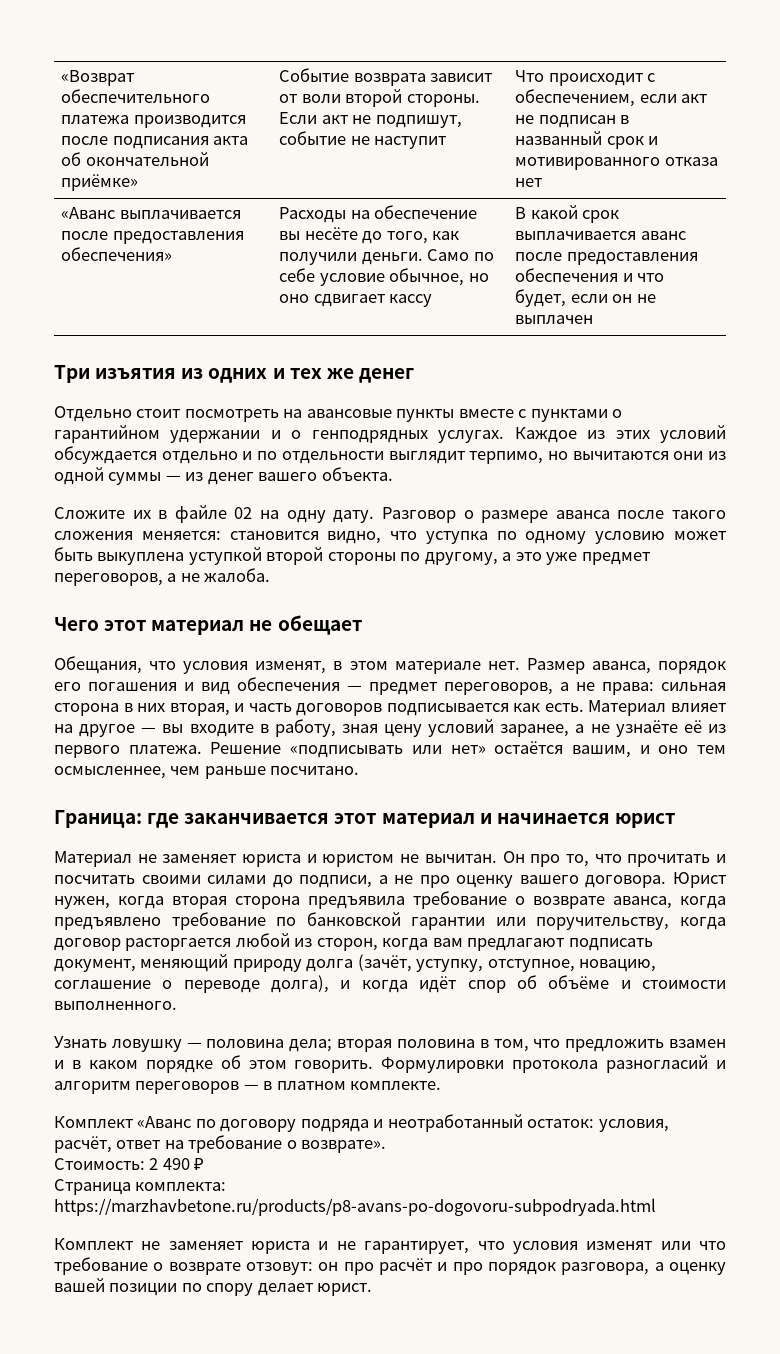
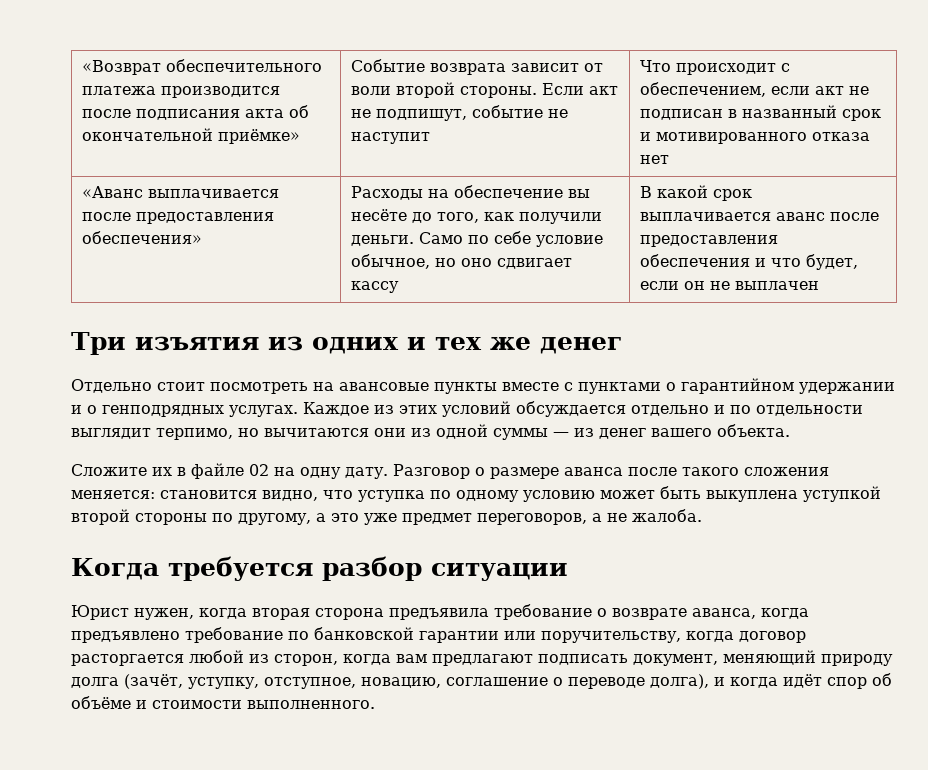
- Чего этот материал не обещает
- Обещания, что условия изменят, в этом материале нет. Размер аванса, порядок его погашения и вид обеспечения — предмет переговоров, а не права: сильная сторона в них вторая, и часть договоров подписывается как есть. Материал влияет на другое — вы входите в работу, зная цену условий заранее, а не узнаёте её из первого платежа. Решение «подписывать или нет» остаётся вашим, и оно тем осмысленнее, чем раньше посчитано.
- Граница: где заканчивается этот материал и начинается юрист
- Материал не заменяет юриста и юристом не вычитан. Он про то, что прочитать и посчитать своими силами до подписи, а не про оценку вашего договора. Юрист нужен, когда вторая сторона предъявила требование о возврате аванса, когда предъявлено требование по банковской гарантии или поручительству, когда договор расторгается любой из сторон, когда вам предлагают подписать документ, меняющий природу долга (зачёт, уступку, отступное, новацию, соглашение о переводе долга), и когда идёт спор об объёме и стоимости выполненного.
+ Когда требуется разбор ситуации
+ Юрист нужен, когда вторая сторона предъявила требование о возврате аванса, когда предъявлено требование по банковской гарантии или поручительству, когда договор расторгается любой из сторон, когда вам предлагают подписать документ, меняющий природу долга (зачёт, уступку, отступное, новацию, соглашение о переводе долга), и когда идёт спор об объёме и стоимости выполненного.
- Узнать ловушку — половина дела; вторая половина в том, что предложить взамен и в каком порядке об этом говорить. Формулировки протокола разногласий и алгоритм переговоров — в платном комплекте.
- Комплект «Аванс по договору подряда и неотработанный остаток: условия, расчёт, ответ на требование о возврате».
- Стоимость: 2 490 ₽
- Страница комплекта: https://marzhavbetone.ru/products/p8-avans-po-dogovoru-subpodryada.html
- Комплект не заменяет юриста и не гарантирует, что условия изменят или что требование о возврате отзовут: он про расчёт и про порядок разговора, а оценку вашей позиции по спору делает юрист.

